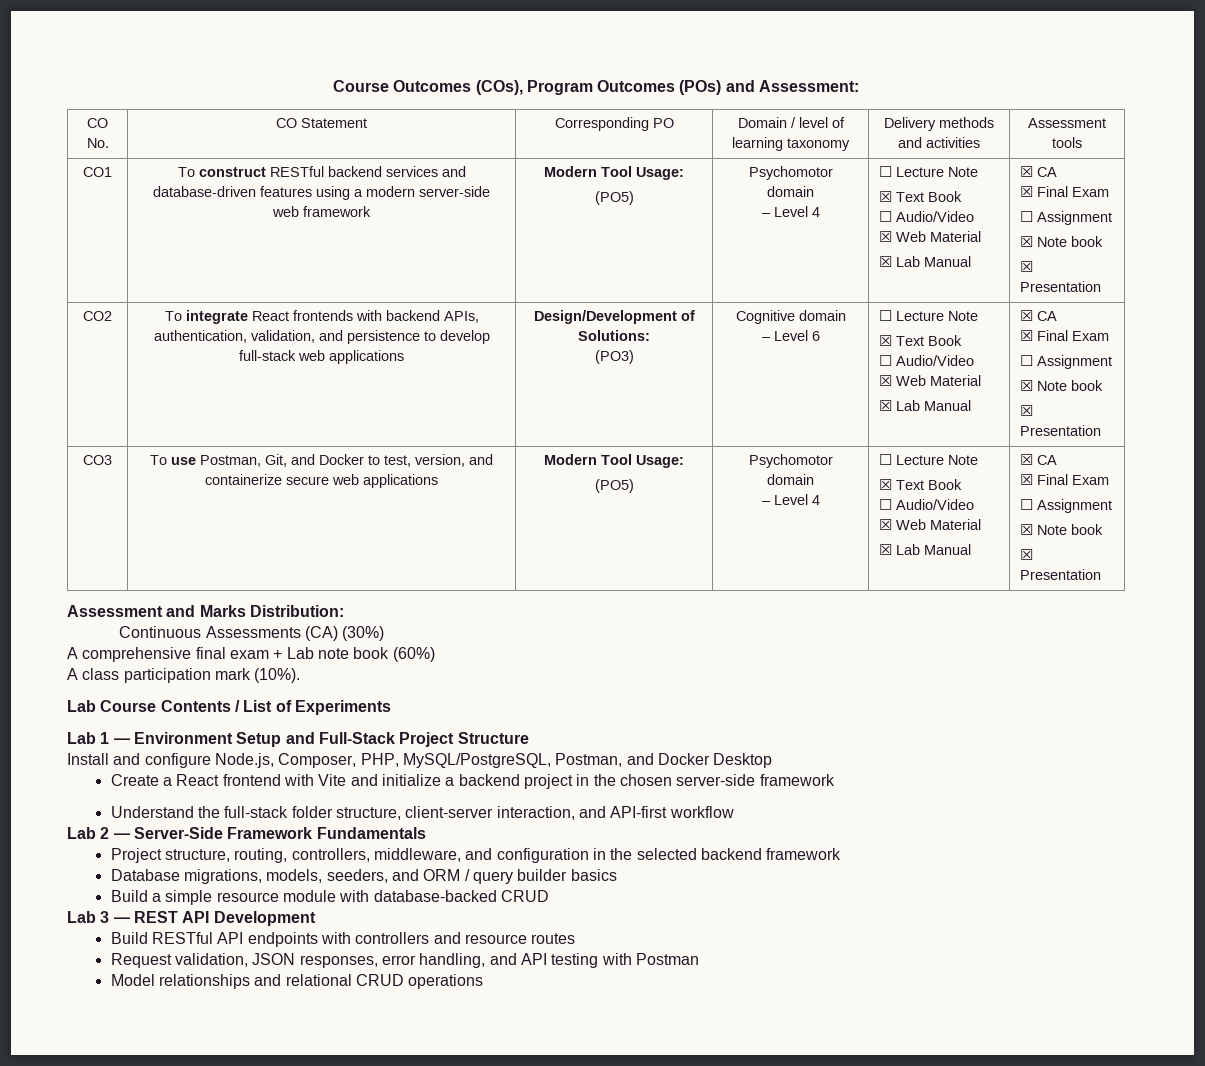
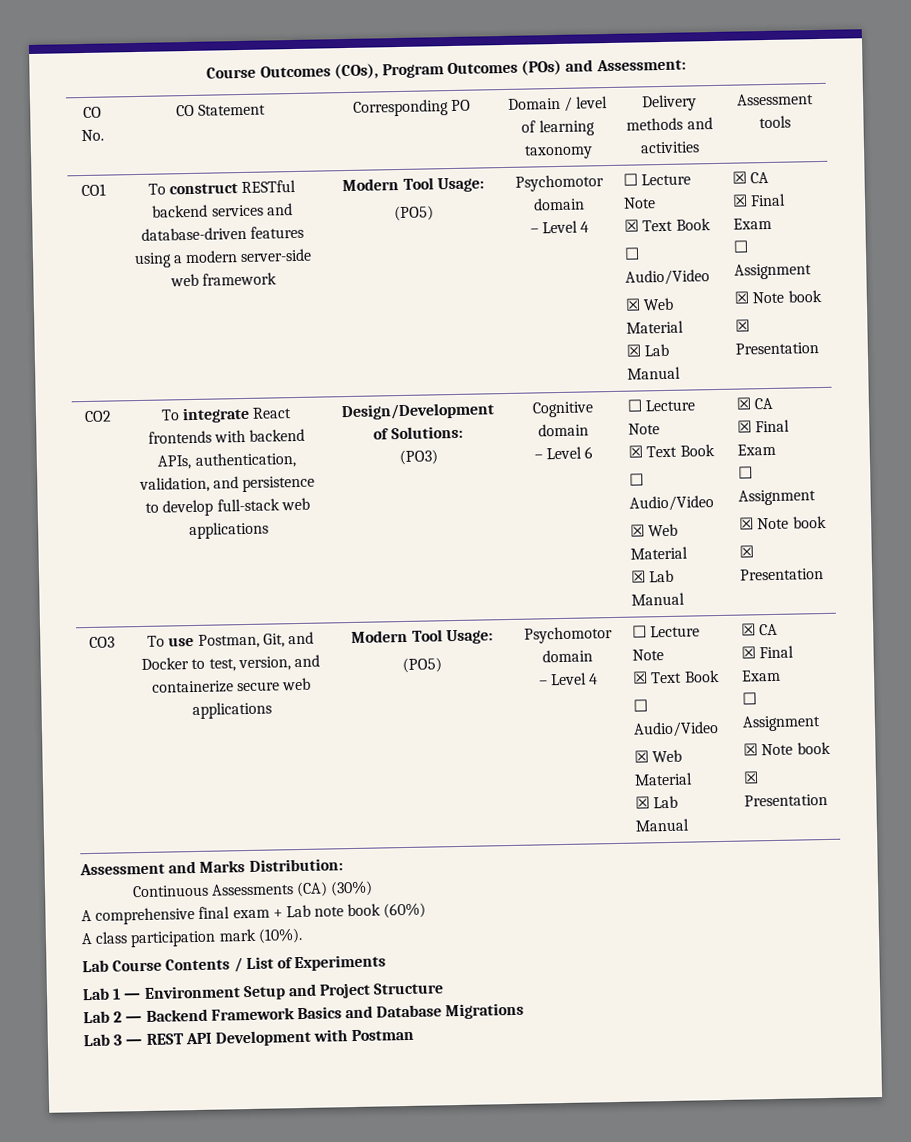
- Lab 1 — Environment Setup and Full-Stack Project Structure
+ Lab 1 — Environment Setup and Project Structure
- Install and configure Node.js, Composer, PHP, MySQL/PostgreSQL, Postman, and Docker Desktop
- Create a React frontend with Vite and initialize a backend project in the chosen server-side framework
- Understand the full-stack folder structure, client-server interaction, and API-first workflow
- Lab 2 — Server-Side Framework Fundamentals
- Project structure, routing, controllers, middleware, and configuration in the selected backend framework
- Database migrations, models, seeders, and ORM / query builder basics
- Build a simple resource module with database-backed CRUD
+ Lab 2 — Backend Framework Basics and Database Migrations
- Lab 3 — REST API Development
- Build RESTful API endpoints with controllers and resource routes
- Request validation, JSON responses, error handling, and API testing with Postman
- Model relationships and relational CRUD operations
+ Lab 3 — REST API Development with Postman

